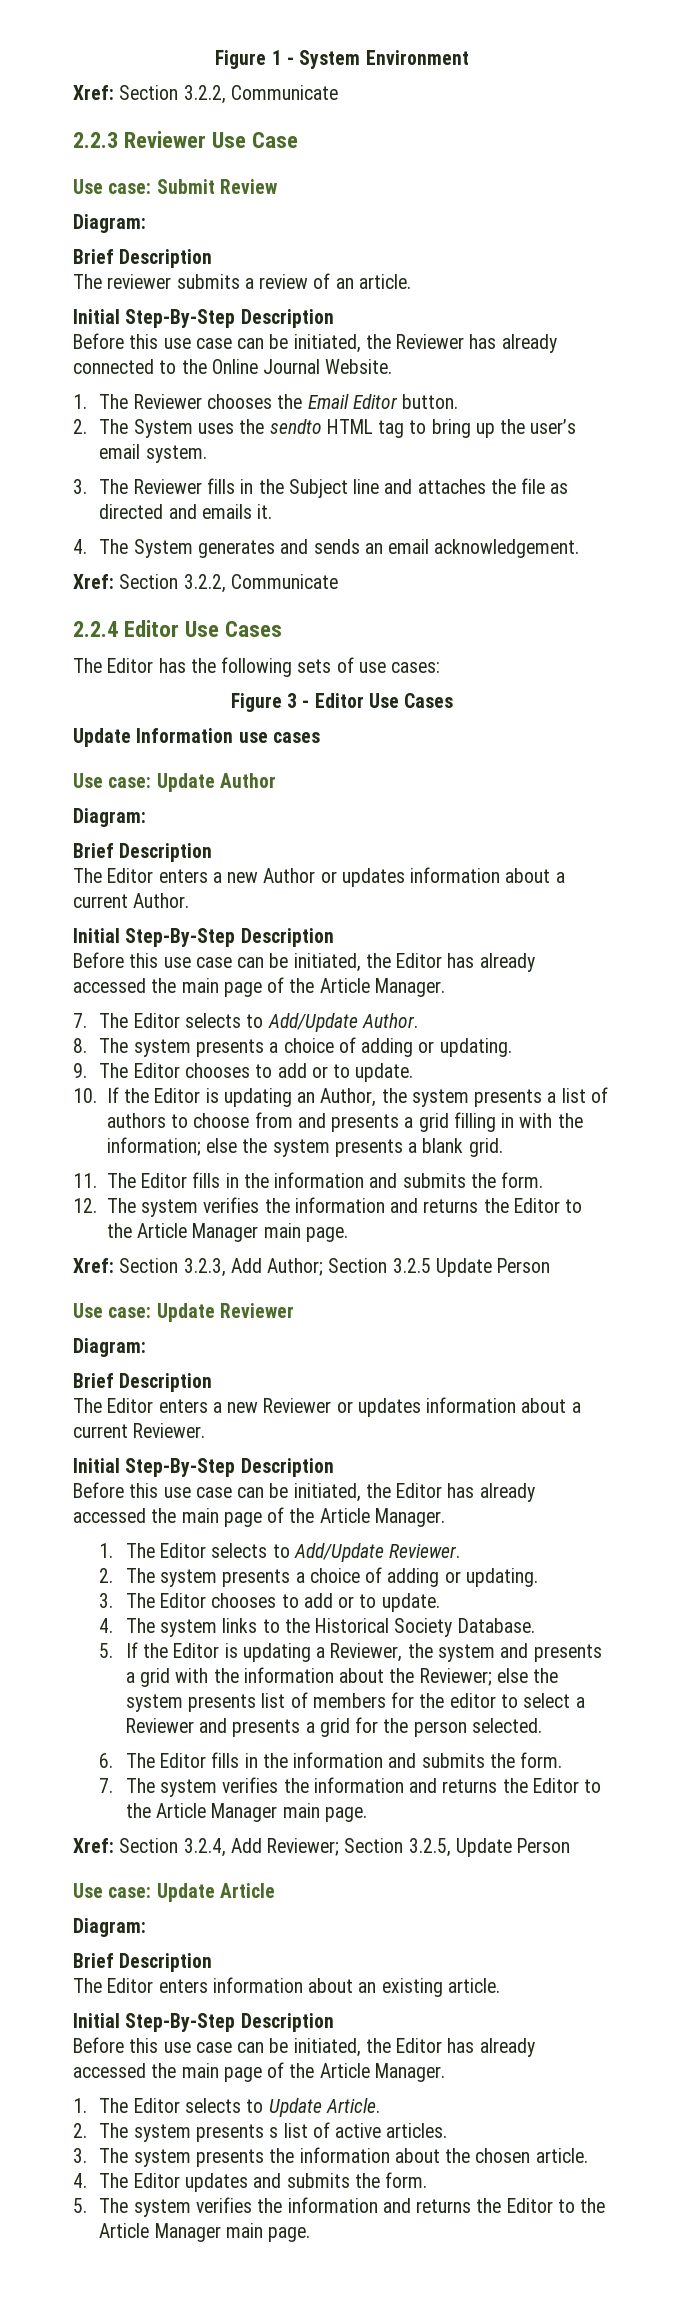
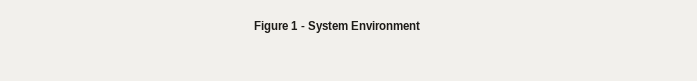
  Figure 1 - System Environment
- Xref: Section 3.2.2, Communicate
- 2.2.3 Reviewer Use Case
- Use case: Submit Review
- Diagram:
- Brief Description
- The reviewer submits a review of an article.
- Initial Step-By-Step Description
- Before this use case can be initiated, the Reviewer has already connected to the Online Journal Website.
- 1. The Reviewer chooses the Email Editor button.
- 2. The System uses the sendto HTML tag to bring up the user’s email system.
- 3. The Reviewer fills in the Subject line and attaches the file as directed and emails it.
- 4. The System generates and sends an email acknowledgement.
- Xref: Section 3.2.2, Communicate
- 2.2.4 Editor Use Cases
- The Editor has the following sets of use cases:
- Figure 3 - Editor Use Cases
- Update Information use cases
- Use case: Update Author
- Diagram:
- Brief Description
- The Editor enters a new Author or updates information about a current Author.
- Initial Step-By-Step Description
- Before this use case can be initiated, the Editor has already accessed the main page of the Article Manager.
- 7. The Editor selects to Add/Update Author.
- 8. The system presents a choice of adding or updating.
- 9. The Editor chooses to add or to update.
- 10. If the Editor is updating an Author, the system presents a list of authors to choose from and presents a grid filling in with the information; else the system presents a blank grid.
- 11. The Editor fills in the information and submits the form.
- 12. The system verifies the information and returns the Editor to the Article Manager main page.
- Xref: Section 3.2.3, Add Author; Section 3.2.5 Update Person
- Use case: Update Reviewer
- Diagram:
- Brief Description
- The Editor enters a new Reviewer or updates information about a current Reviewer.
- Initial Step-By-Step Description
- Before this use case can be initiated, the Editor has already accessed the main page of the Article Manager.
- 1. The Editor selects to Add/Update Reviewer.
- 2. The system presents a choice of adding or updating.
- 3. The Editor chooses to add or to update.
- 4. The system links to the Historical Society Database.
- 5. If the Editor is updating a Reviewer, the system and presents a grid with the information about the Reviewer; else the system presents list of members for the editor to select a Reviewer and presents a grid for the person selected.
- 6. The Editor fills in the information and submits the form.
- 7. The system verifies the information and returns the Editor to the Article Manager main page.
- Xref: Section 3.2.4, Add Reviewer; Section 3.2.5, Update Person
- Use case: Update Article
- Diagram:
- Brief Description
- The Editor enters information about an existing article.
- Initial Step-By-Step Description
- Before this use case can be initiated, the Editor has already accessed the main page of the Article Manager.
- 1. The Editor selects to Update Article.
- 2. The system presents s list of active articles.
- 3. The system presents the information about the chosen article.
- 4. The Editor updates and submits the form.
- 5. The system verifies the information and returns the Editor to the Article Manager main page.

